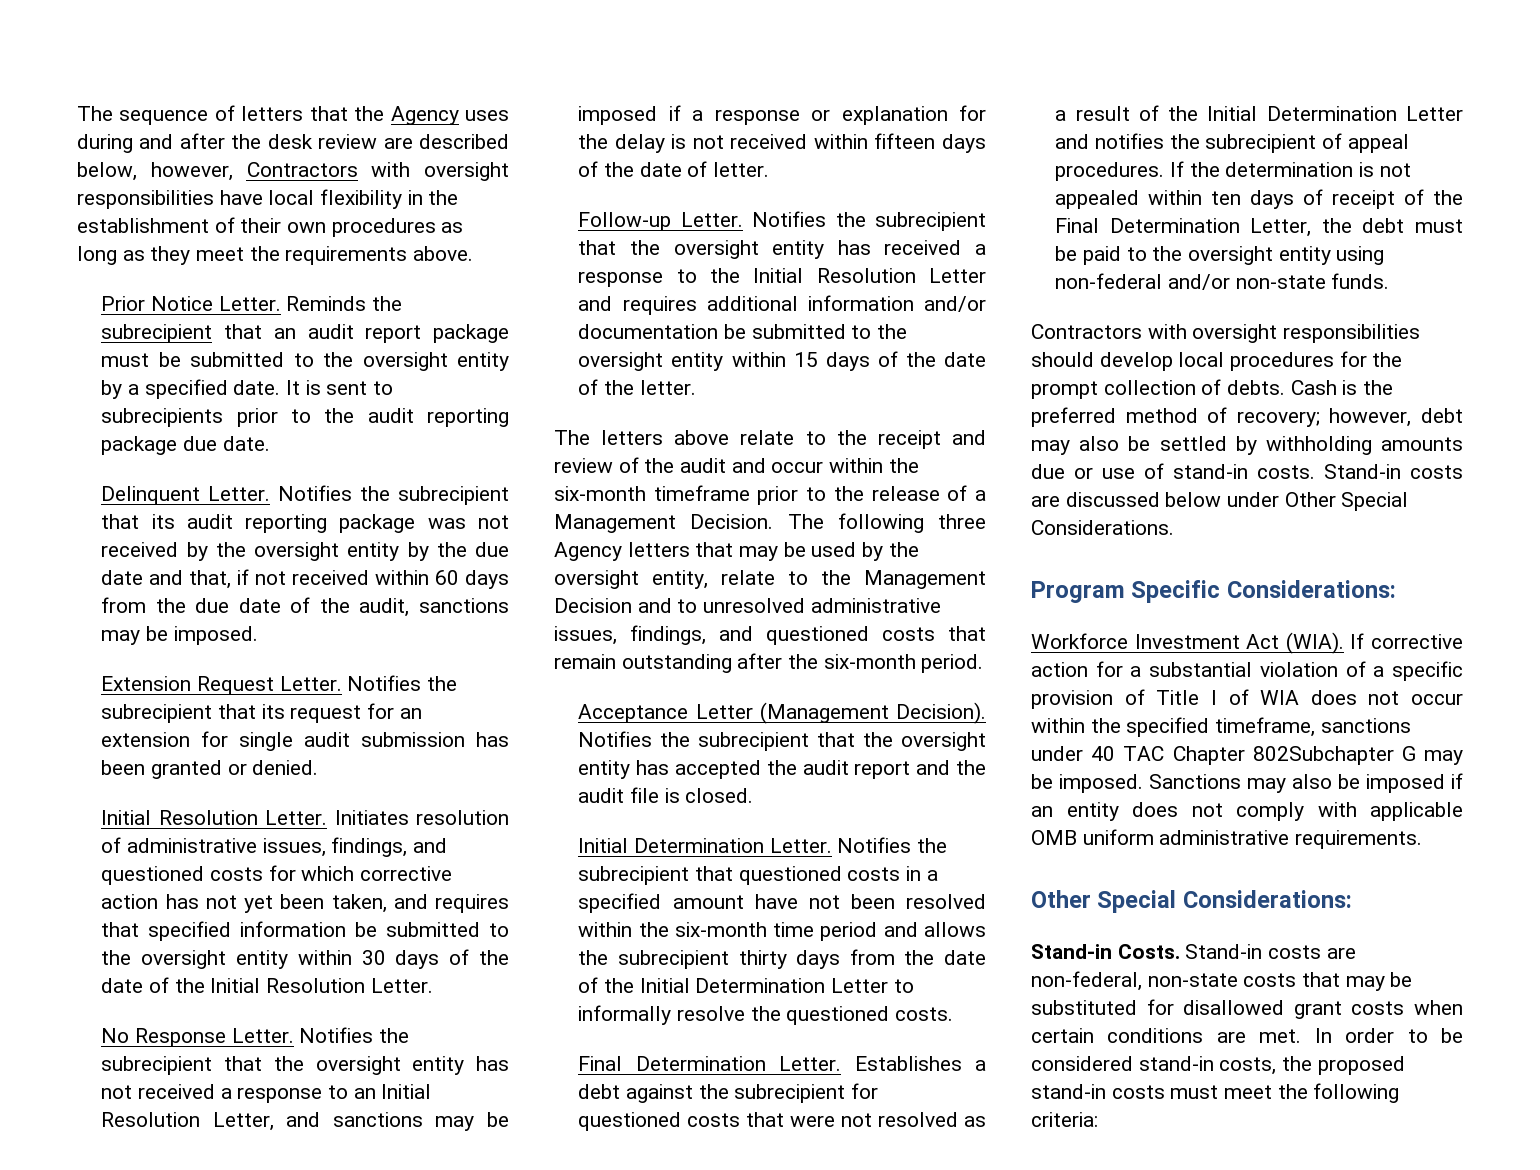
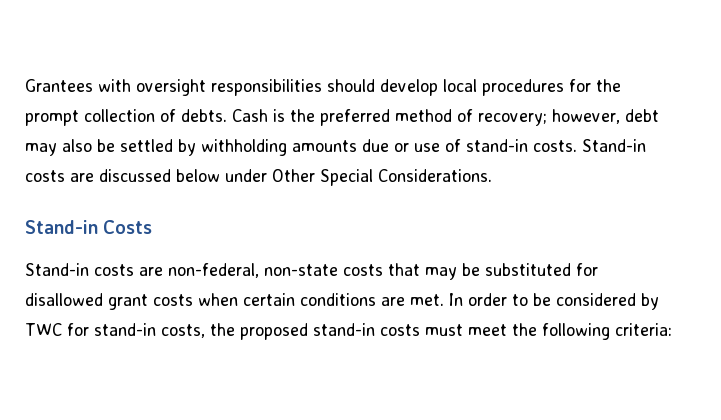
- The sequence of letters that the Agency uses during and after the desk review are described below, however, Contractors with oversight responsibilities have local flexibility in the establishment of their own procedures as long as they meet the requirements above.
- Prior Notice Letter. Reminds the subrecipient that an audit report package must be submitted to the oversight entity by a specified date. It is sent to subrecipients prior to the audit reporting package due date.
- Delinquent Letter. Notifies the subrecipient that its audit reporting package was not received by the oversight entity by the due date and that, if not received within 60 days from the due date of the audit, sanctions may be imposed.
- Extension Request Letter. Notifies the subrecipient that its request for an extension for single audit submission has been granted or denied.
- Initial Resolution Letter. Initiates resolution of administrative issues, findings, and questioned costs for which corrective action has not yet been taken, and requires that specified information be submitted to the oversight entity within 30 days of the date of the Initial Resolution Letter.
- No Response Letter. Notifies the subrecipient that the oversight entity has not received a response to an Initial Resolution Letter, and sanctions may be imposed if a response or explanation for the delay is not received within fifteen days of the date of letter.
- Follow-up Letter. Notifies the subrecipient that the oversight entity has received a response to the Initial Resolution Letter and requires additional information and/or documentation be submitted to the oversight entity within 15 days of the date of the letter.
- The letters above relate to the receipt and review of the audit and occur within the six-month timeframe prior to the release of a Management Decision. The following three Agency letters that may be used by the oversight entity, relate to the Management Decision and to unresolved administrative issues, findings, and questioned costs that remain outstanding after the six-month period.
- Acceptance Letter (Management Decision). Notifies the subrecipient that the oversight entity has accepted the audit report and the audit file is closed.
- Initial Determination Letter. Notifies the subrecipient that questioned costs in a specified amount have not been resolved within the six-month time period and allows the subrecipient thirty days from the date of the Initial Determination Letter to informally resolve the questioned costs.
- Final Determination Letter. Establishes a debt against the subrecipient for questioned costs that were not resolved as a result of the Initial Determination Letter and notifies the subrecipient of appeal procedures. If the determination is not appealed within ten days of receipt of the Final Determination Letter, the debt must be paid to the oversight entity using non-federal and/or non-state funds.
- Contractors with oversight responsibilities should develop local procedures for the prompt collection of debts.
+ Grantees with oversight responsibilities should develop local procedures for the prompt collection of debts.
- Program Specific Considerations:
- Workforce Investment Act (WIA). If corrective action for a substantial violation of a specific provision of Title I of WIA does not occur within the specified timeframe, sanctions under 40 TAC Chapter 802Subchapter G may be imposed. Sanctions may also be imposed if an entity does not comply with applicable OMB uniform administrative requirements.
- Other Special Considerations:
- Stand-in Costs. Stand-in costs are non-federal, non-state costs that may be substituted for disallowed grant costs when certain conditions are met.
+ Stand-in Costs
+ Stand-in costs are non-federal, non-state costs that may be substituted for disallowed grant costs when certain conditions are met.
- In order to be considered stand-in costs, the proposed stand-in costs must meet the following criteria:
+ In order to be considered by TWC for stand-in costs, the proposed stand-in costs must meet the following criteria:

